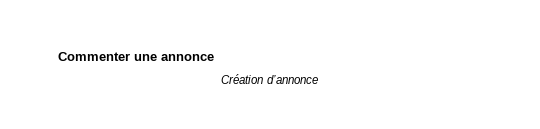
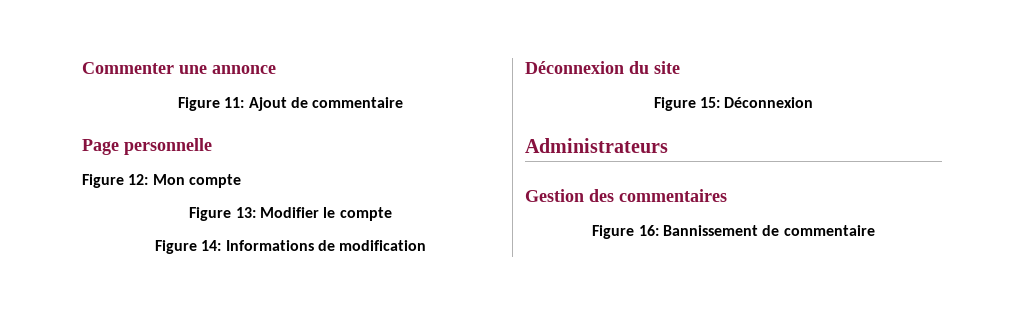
- Création d’annonce
+ Figure 11: Ajout de commentaire
+ Page personnelle
+ Figure 12: Mon compte
+ Figure 13: Modifier le compte
+ Figure 14: Informations de modification
+ Déconnexion du site
+ Figure 15: Déconnexion
+ Administrateurs
+ Gestion des commentaires
+ Figure 16: Bannissement de commentaire

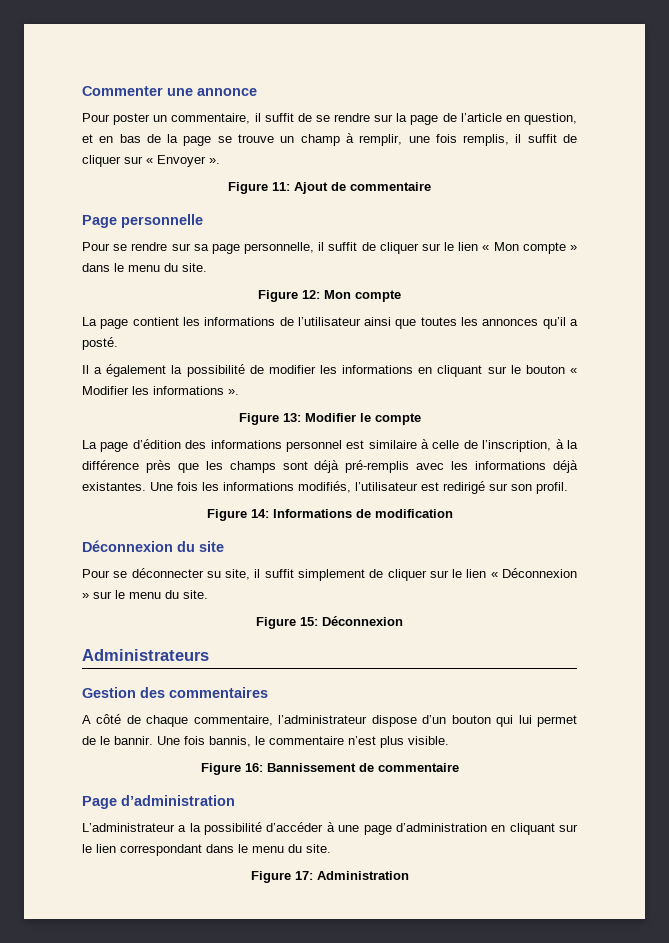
+ Pour poster un commentaire, il suffit de se rendre sur la page de l’article en question, et en bas de la page se trouve un champ à remplir, une fois remplis, il suffit de cliquer sur « Envoyer ».
+ Pour se rendre sur sa page personnelle, il suffit de cliquer sur le lien « Mon compte » dans le menu du site.
  Figure 12: Mon compte
+ La page contient les informations de l’utilisateur ainsi que toutes les annonces qu’il a posté.
+ Il a également la possibilité de modifier les informations en cliquant sur le bouton « Modifier les informations ».
+ La page d’édition des informations personnel est similaire à celle de l’inscription, à la différence près que les champs sont déjà pré-remplis avec les informations déjà existantes. Une fois les informations modifiés, l’utilisateur est redirigé sur son profil.
+ Pour se déconnecter su site, il suffit simplement de cliquer sur le lien « Déconnexion » sur le menu du site.
+ A côté de chaque commentaire, l’administrateur dispose d’un bouton qui lui permet de le bannir. Une fois bannis, le commentaire n’est plus visible.
+ Page d’administration
+ L’administrateur a la possibilité d’accéder à une page d’administration en cliquant sur le lien correspondant dans le menu du site.
+ Figure 17: Administration

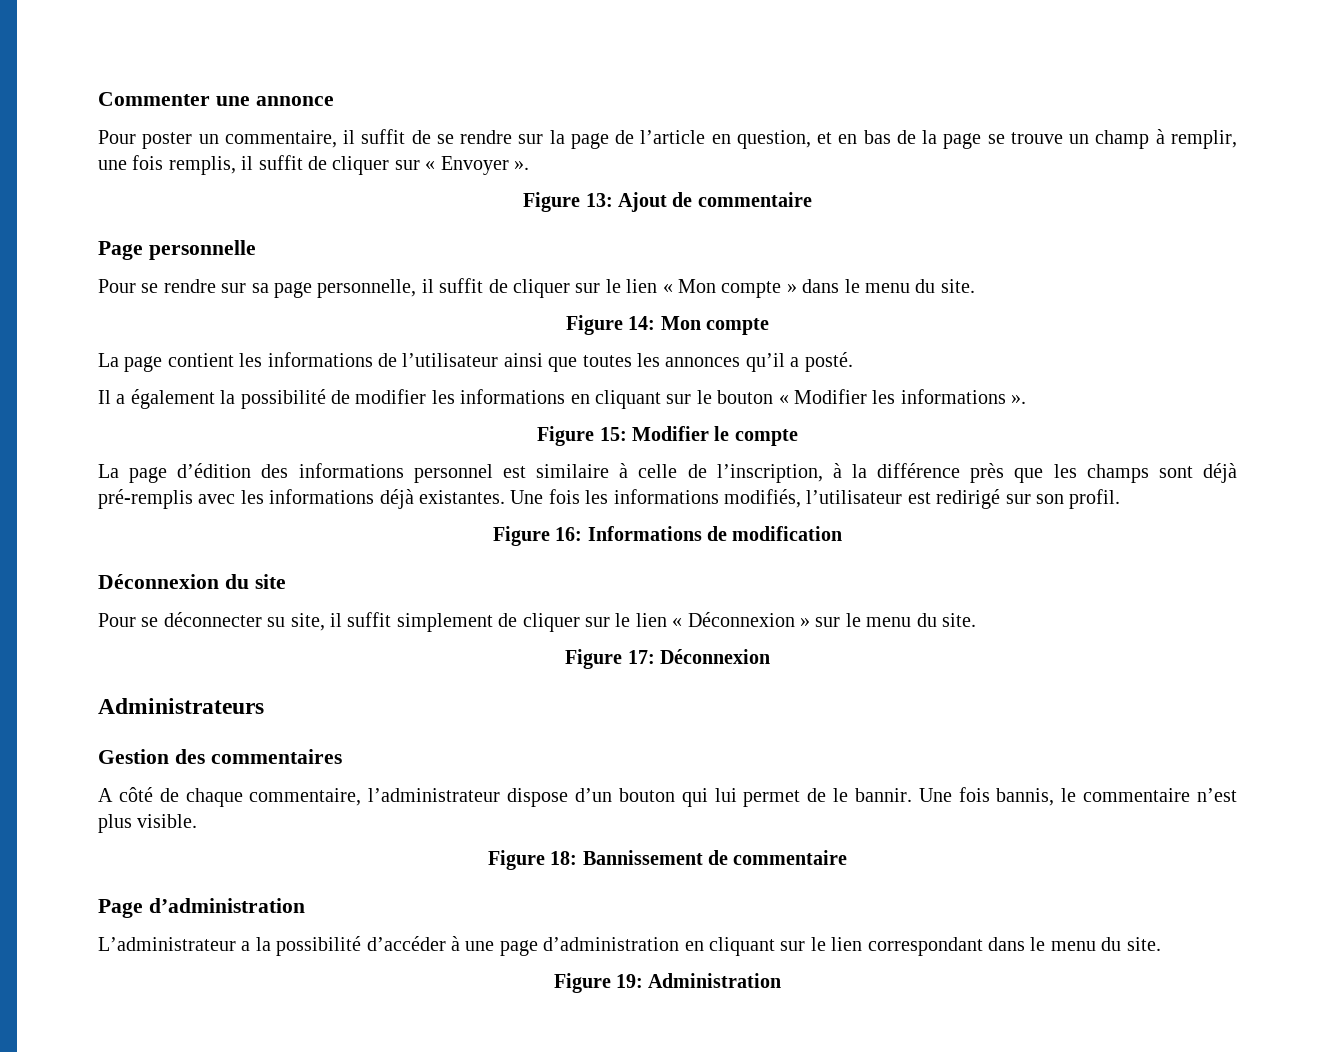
- Figure 11: Ajout de commentaire
+ Figure 13: Ajout de commentaire
- Figure 12: Mon compte
+ Figure 14: Mon compte
- Figure 13: Modifier le compte
+ Figure 15: Modifier le compte
- Figure 14: Informations de modification
+ Figure 16: Informations de modification
- Figure 15: Déconnexion
+ Figure 17: Déconnexion
- Figure 16: Bannissement de commentaire
+ Figure 18: Bannissement de commentaire
- Figure 17: Administration
+ Figure 19: Administration

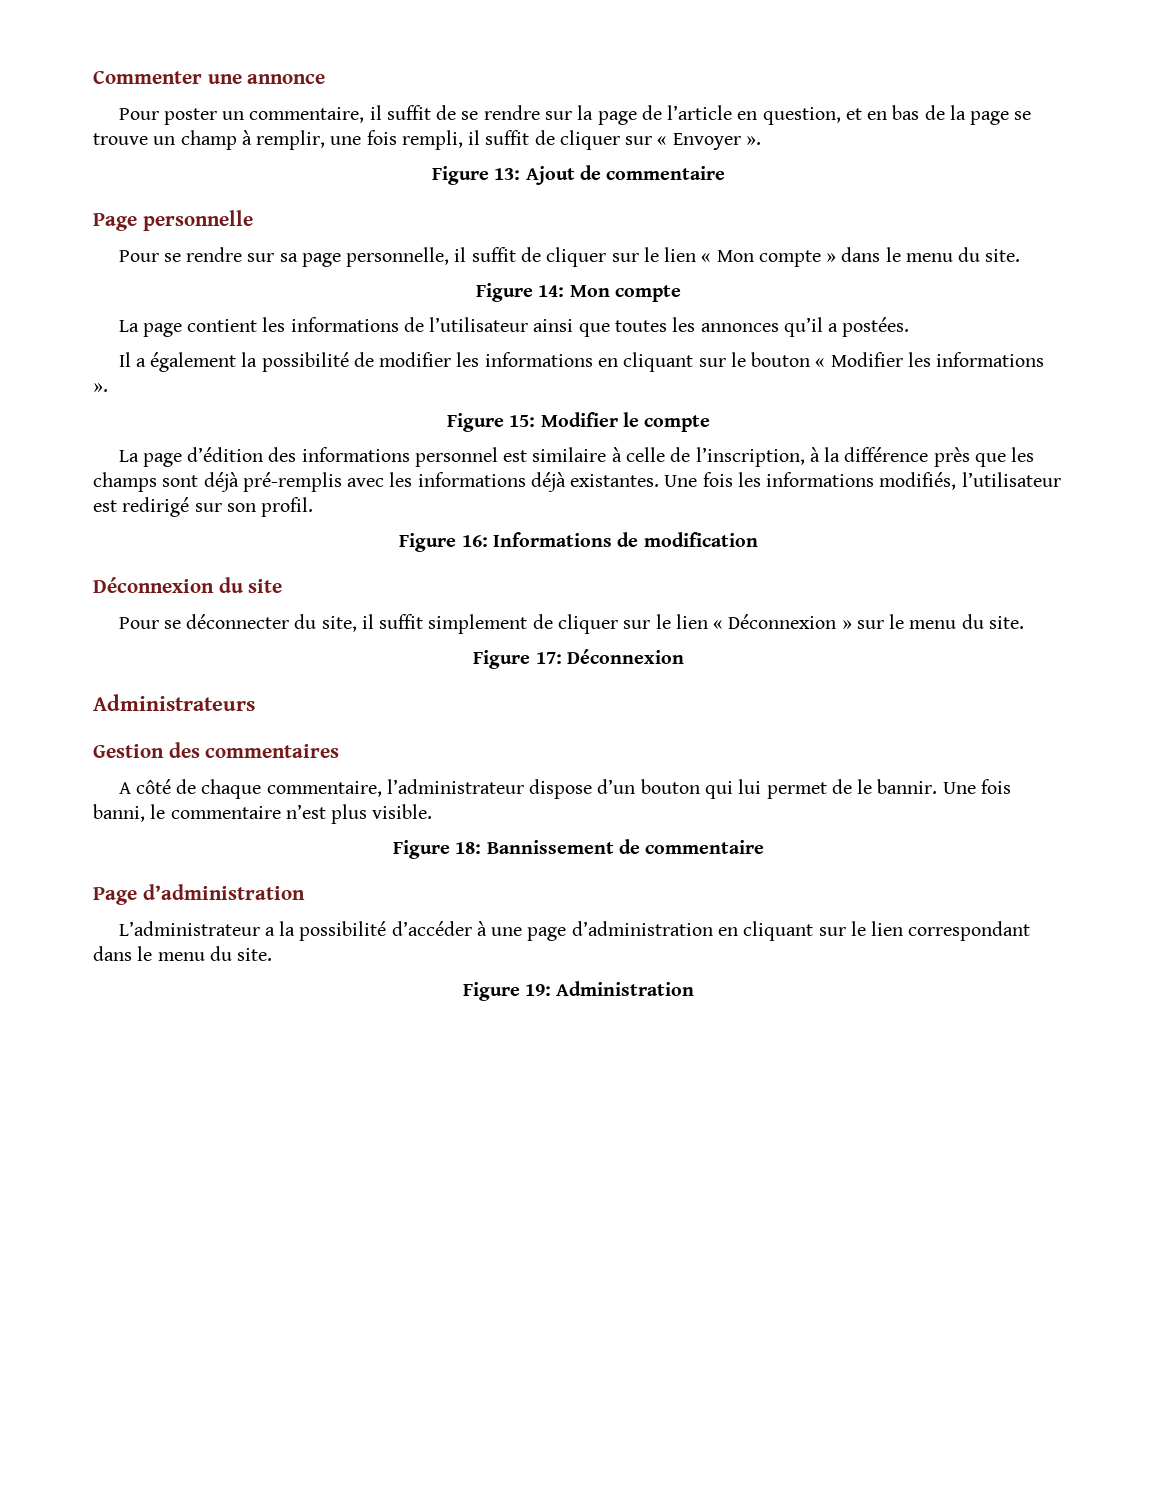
- Pour poster un commentaire, il suffit de se rendre sur la page de l’article en question, et en bas de la page se trouve un champ à remplir, une fois remplis, il suffit de cliquer sur « Envoyer ».
+ Pour poster un commentaire, il suffit de se rendre sur la page de l’article en question, et en bas de la page se trouve un champ à remplir, une fois rempli, il suffit de cliquer sur « Envoyer ».
- La page contient les informations de l’utilisateur ainsi que toutes les annonces qu’il a posté.
+ La page contient les informations de l’utilisateur ainsi que toutes les annonces qu’il a postées.
- Pour se déconnecter su site, il suffit simplement de cliquer sur le lien « Déconnexion » sur le menu du site.
+ Pour se déconnecter du site, il suffit simplement de cliquer sur le lien « Déconnexion » sur le menu du site.
- Une fois bannis, le commentaire n’est plus visible.
+ Une fois banni, le commentaire n’est plus visible.

